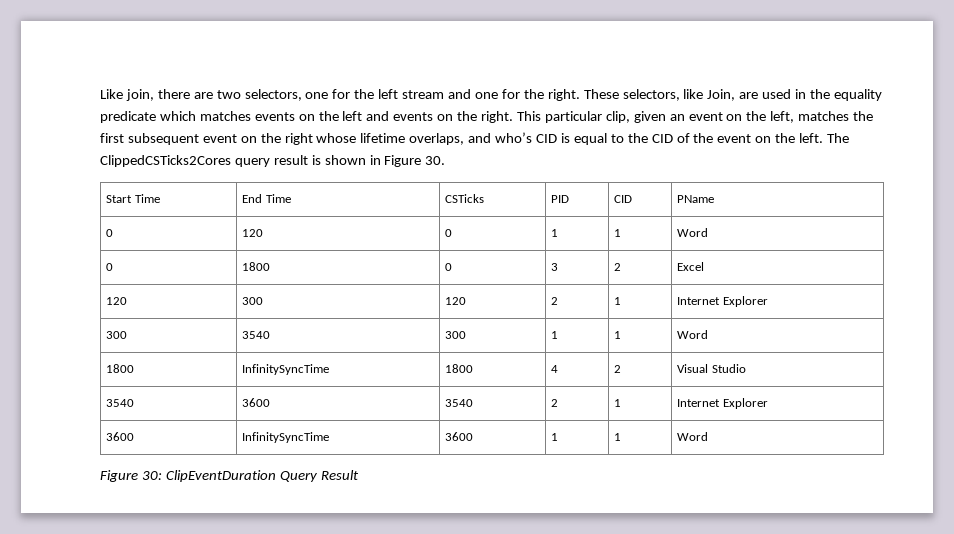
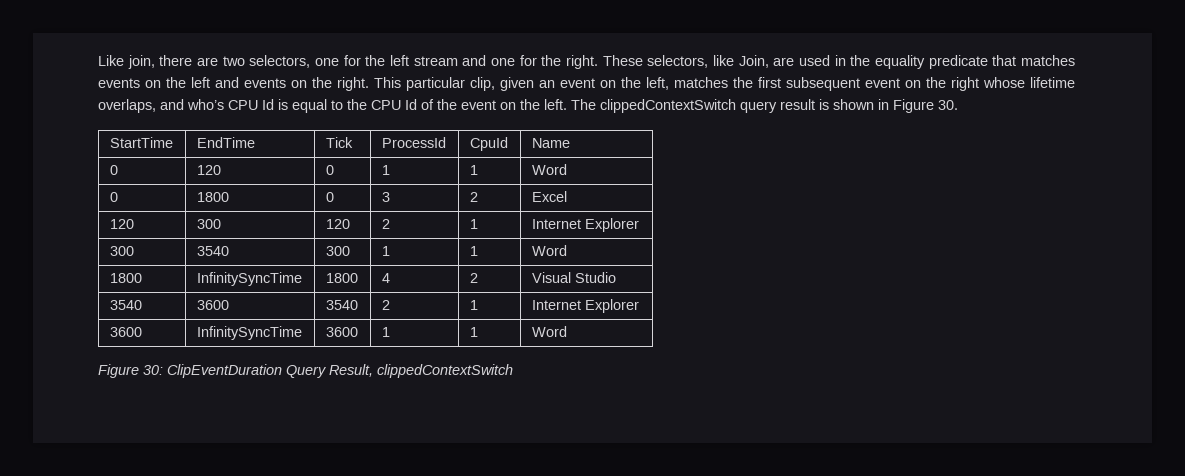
- These selectors, like Join, are used in the equality predicate which matches events on the left and events on the right.
+ These selectors, like Join, are used in the equality predicate that matches events on the left and events on the right.
- This particular clip, given an event on the left, matches the first subsequent event on the right whose lifetime overlaps, and who’s CID is equal to the CID of the event on the left.
+ This particular clip, given an event on the left, matches the first subsequent event on the right whose lifetime overlaps, and who’s CPU Id is equal to the CPU Id of the event on the left.
- The ClippedCSTicks2Cores query result is shown in Figure 30.
+ The clippedContextSwitch query result is shown in Figure 30.
- Start Time | End Time | CSTicks | PID | CID | PName
+ StartTime | EndTime | Tick | ProcessId | CpuId | Name
- Figure 30: ClipEventDuration Query Result
+ Figure 30: ClipEventDuration Query Result, clippedContextSwitch

